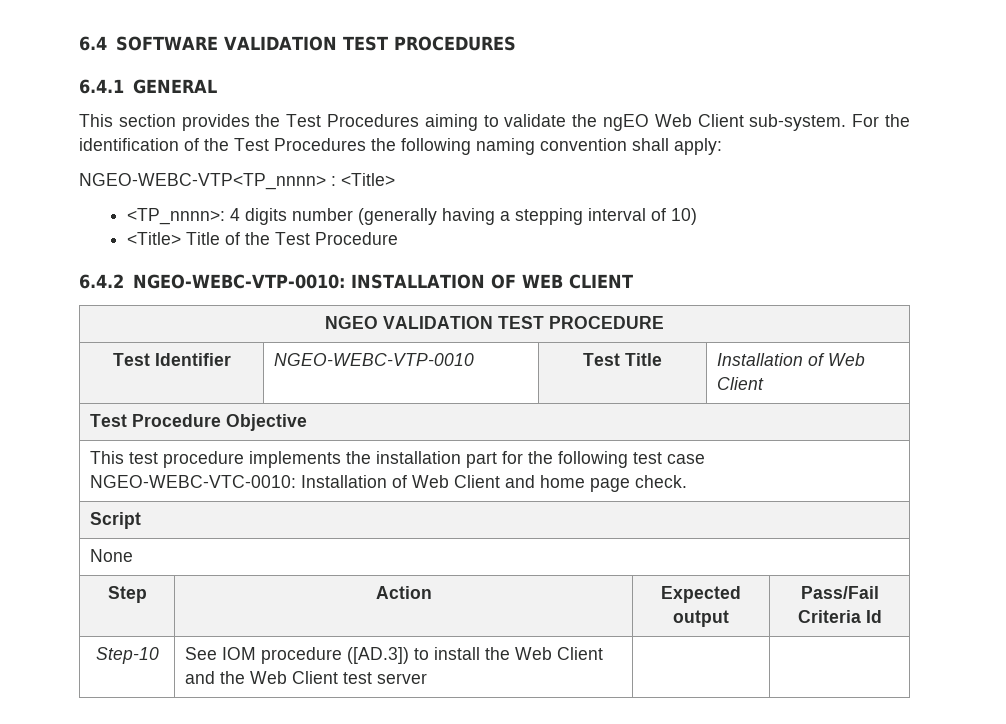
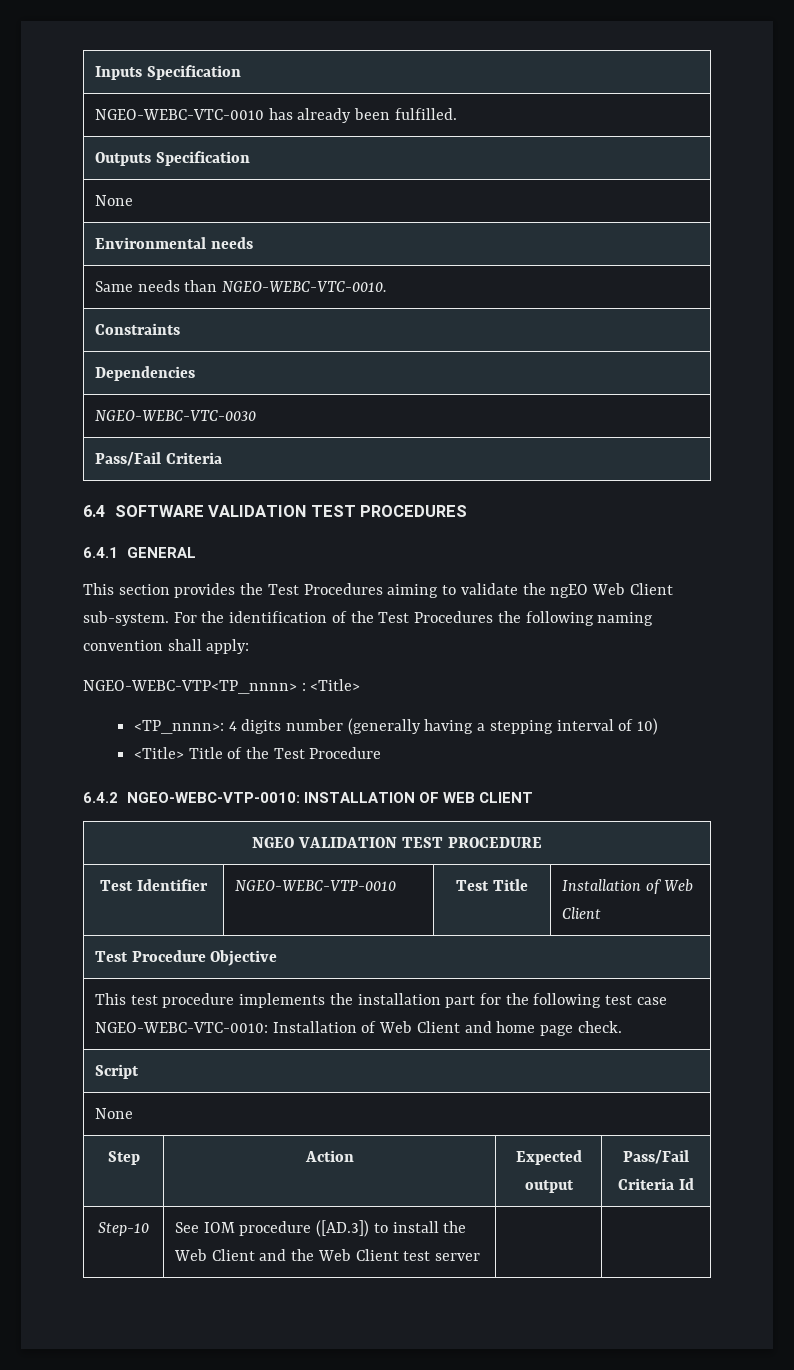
+ Inputs Specification
+ NGEO-WEBC-VTC-0010 has already been fulfilled.
+ Outputs Specification
+ None
+ Environmental needs
+ Same needs than NGEO-WEBC-VTC-0010.
+ Constraints
+ Dependencies
+ NGEO-WEBC-VTC-0030
+ Pass/Fail Criteria

